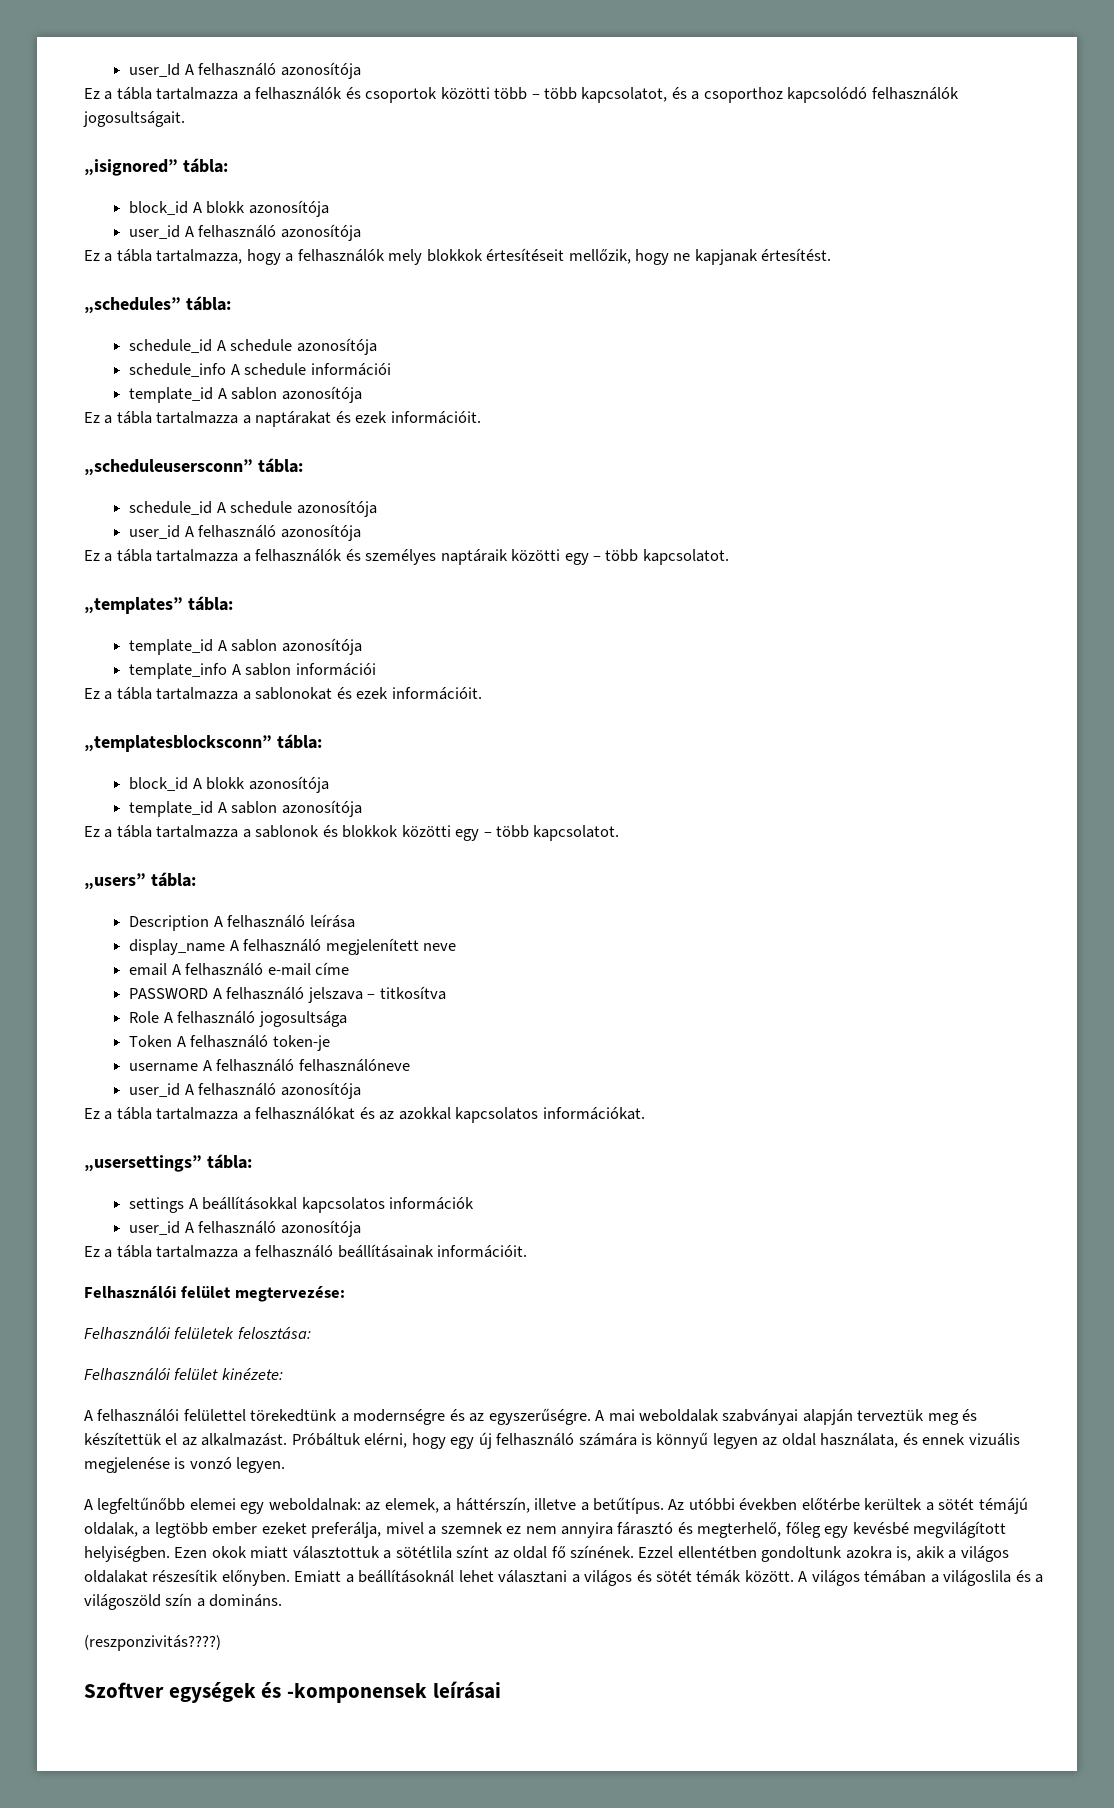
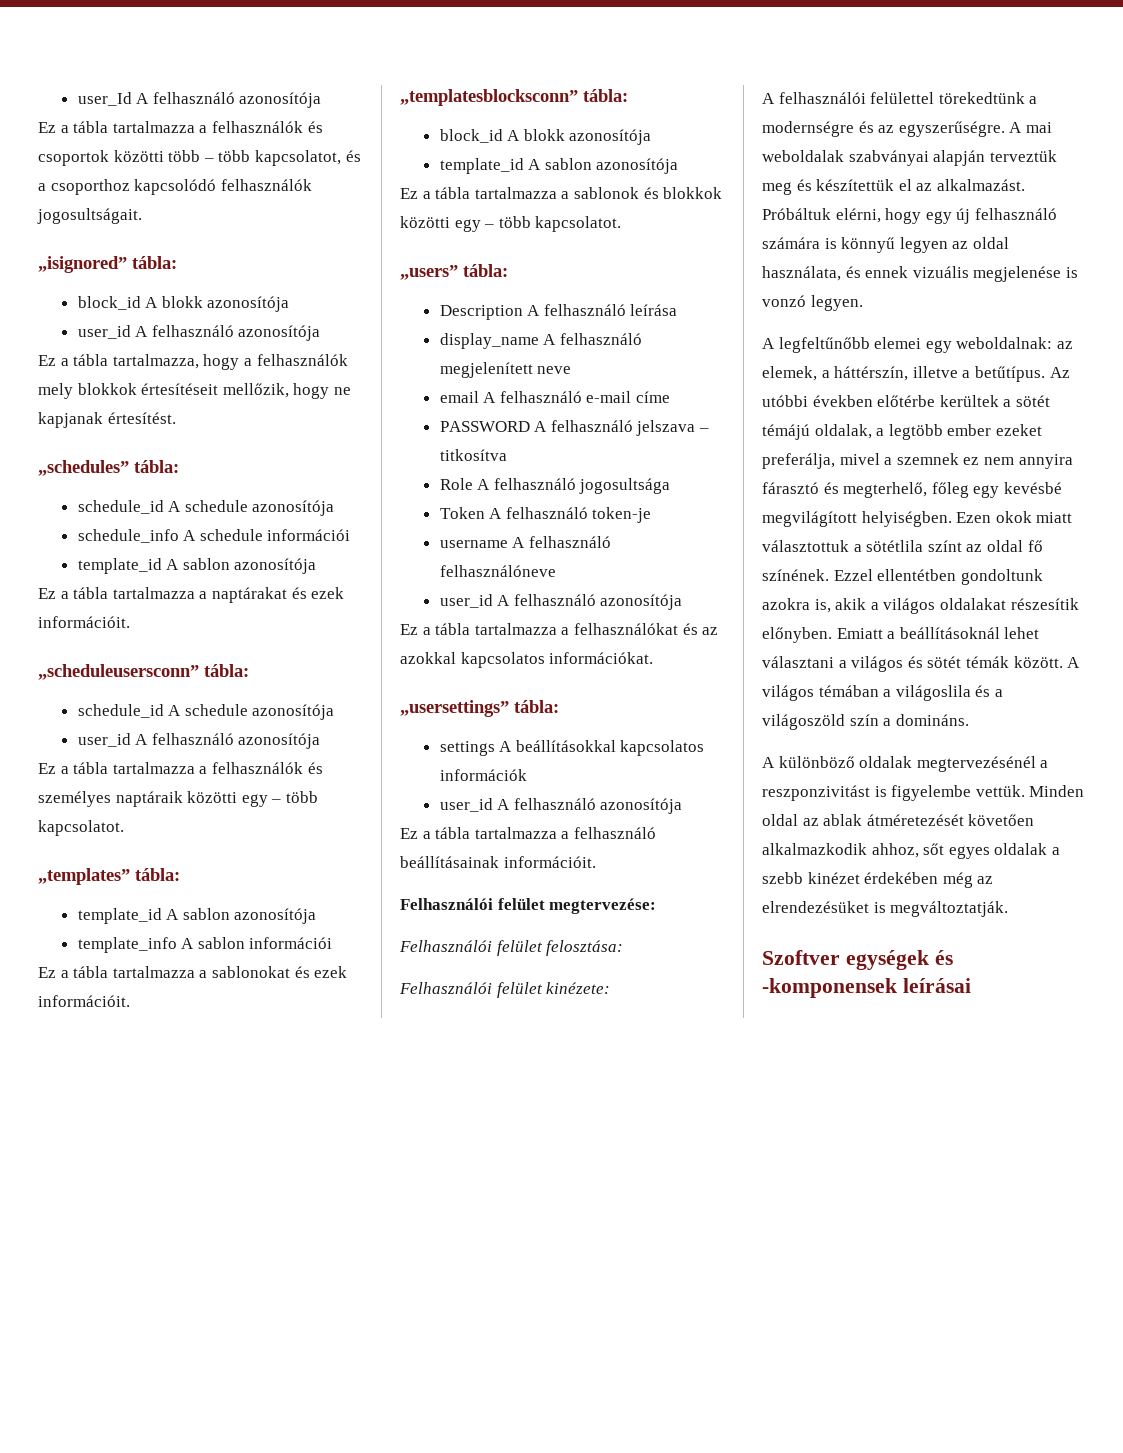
- Felhasználói felületek felosztása:
+ Felhasználói felület felosztása:
- (reszponzivitás????)
+ A különböző oldalak megtervezésénél a reszponzivitást is figyelembe vettük. Minden oldal az ablak átméretezését követően alkalmazkodik ahhoz, sőt egyes oldalak a szebb kinézet érdekében még az elrendezésüket is megváltoztatják.

